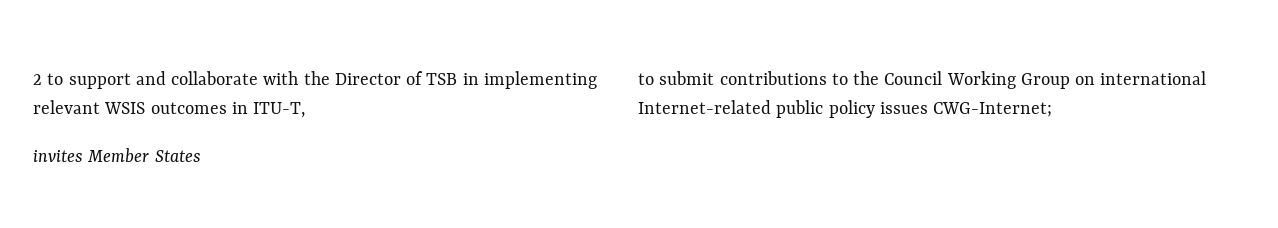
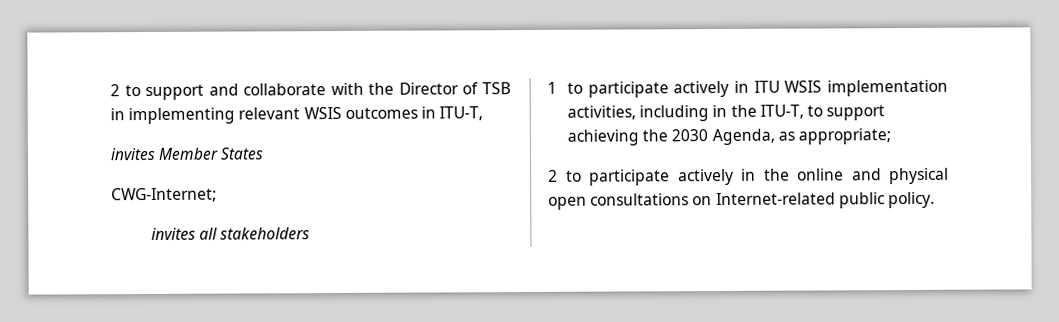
- to submit contributions to the Council Working Group on international Internet-related public policy issues CWG-Internet;
+ CWG-Internet;
+ invites all stakeholders
+ 1 to participate actively in ITU WSIS implementation activities, including in the ITU-T, to support achieving the 2030 Agenda, as appropriate;
+ 2 to participate actively in the online and physical open consultations on Internet-related public policy.

